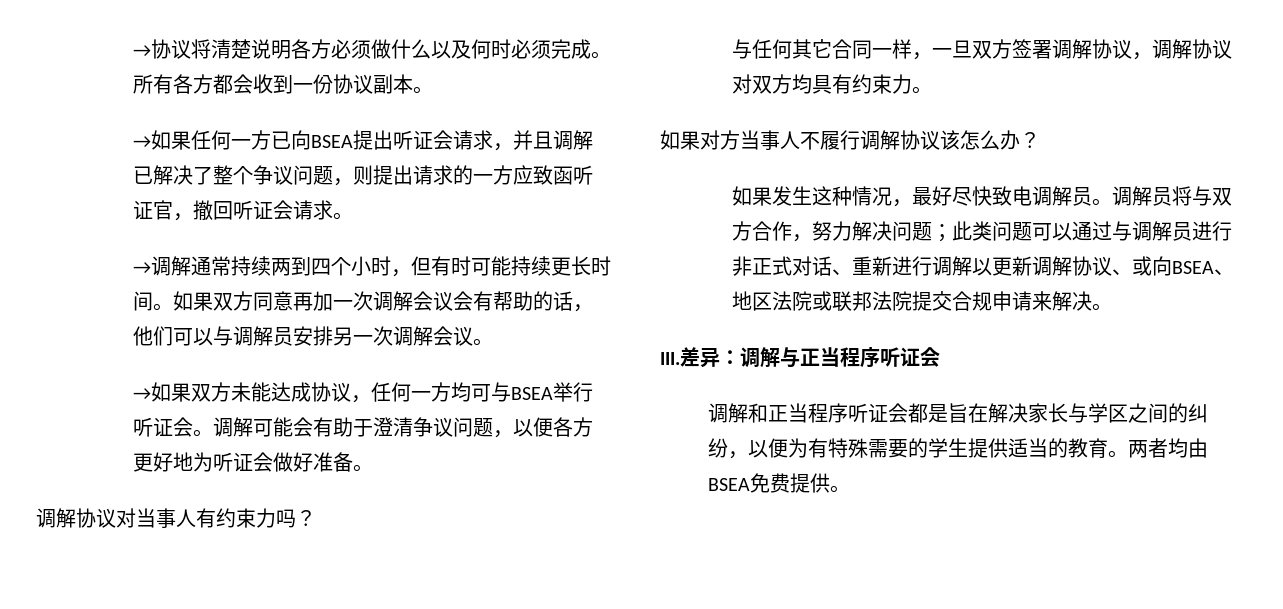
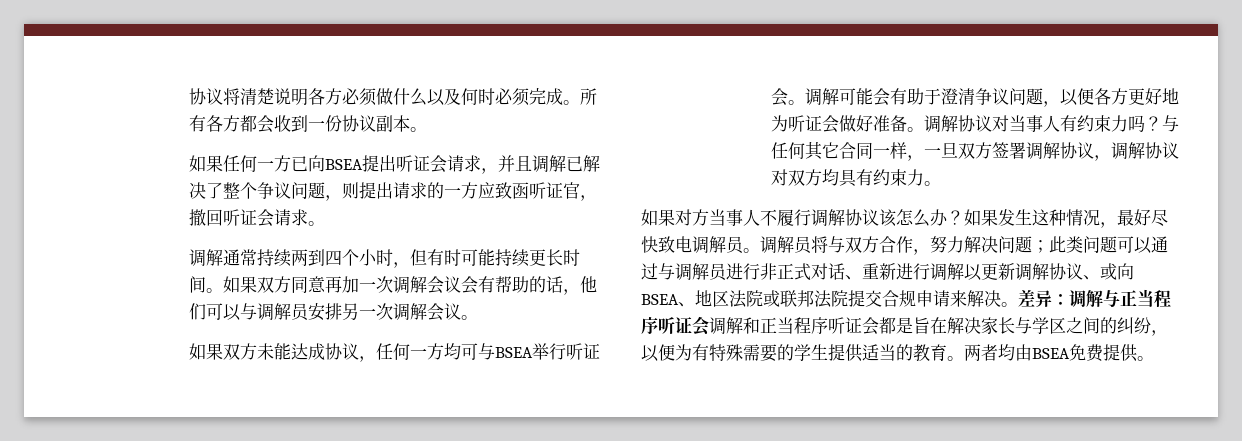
- →协议将清楚说明各方必须做什么以及何时必须完成。
+ 协议将清楚说明各方必须做什么以及何时必须完成。
- →如果任何一方已向BSEA提出听证会请求，并且调解已解决了整个争议问题，则提出请求的一方应致函听证官，撤回听证会请求。
+ 如果任何一方已向BSEA提出听证会请求，并且调解已解决了整个争议问题，则提出请求的一方应致函听证官，撤回听证会请求。
- →调解通常持续两到四个小时，但有时可能持续更长时间。
+ 调解通常持续两到四个小时，但有时可能持续更长时间。
- →如果双方未能达成协议，任何一方均可与BSEA举行听证会。
+ 如果双方未能达成协议，任何一方均可与BSEA举行听证会。
- 调解可能会有助于澄清争议问题，以便各方更好地为听证会做好准备。
- 调解协议对当事人有约束力吗？
- 与任何其它合同一样，一旦双方签署调解协议，调解协议对双方均具有约束力。
+ 调解可能会有助于澄清争议问题，以便各方更好地为听证会做好准备。调解协议对当事人有约束力吗？与任何其它合同一样，一旦双方签署调解协议，调解协议对双方均具有约束力。
- 如果对方当事人不履行调解协议该怎么办？
- 如果发生这种情况，最好尽快致电调解员。
+ 如果对方当事人不履行调解协议该怎么办？如果发生这种情况，最好尽快致电调解员。
- 此类问题可以通过与调解员进行非正式对话、重新进行调解以更新调解协议、或向BSEA、地区法院或联邦法院提交合规申请来解决。
- III.差异：
+ 此类问题可以通过与调解员进行非正式对话、重新进行调解以更新调解协议、或向BSEA、地区法院或联邦法院提交合规申请来解决。差异：
- 调解与正当程序听证会
- 调解和正当程序听证会都是旨在解决家长与学区之间的纠纷，以便为有特殊需要的学生提供适当的教育。
+ 调解与正当程序听证会调解和正当程序听证会都是旨在解决家长与学区之间的纠纷，以便为有特殊需要的学生提供适当的教育。

